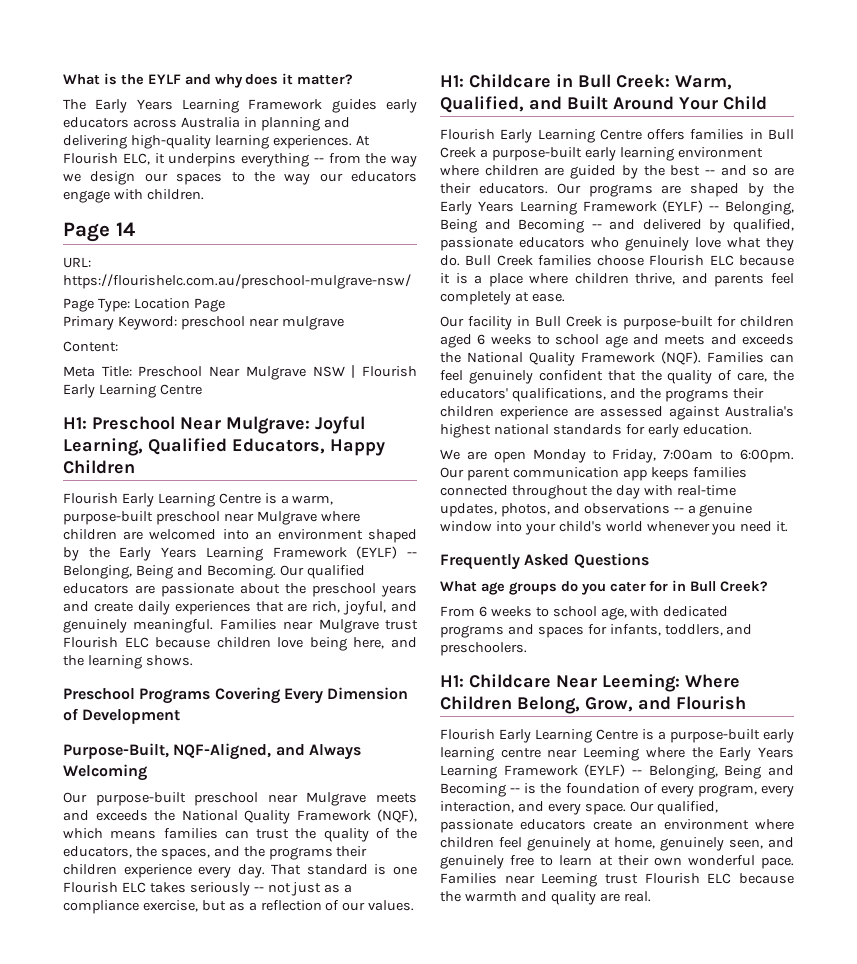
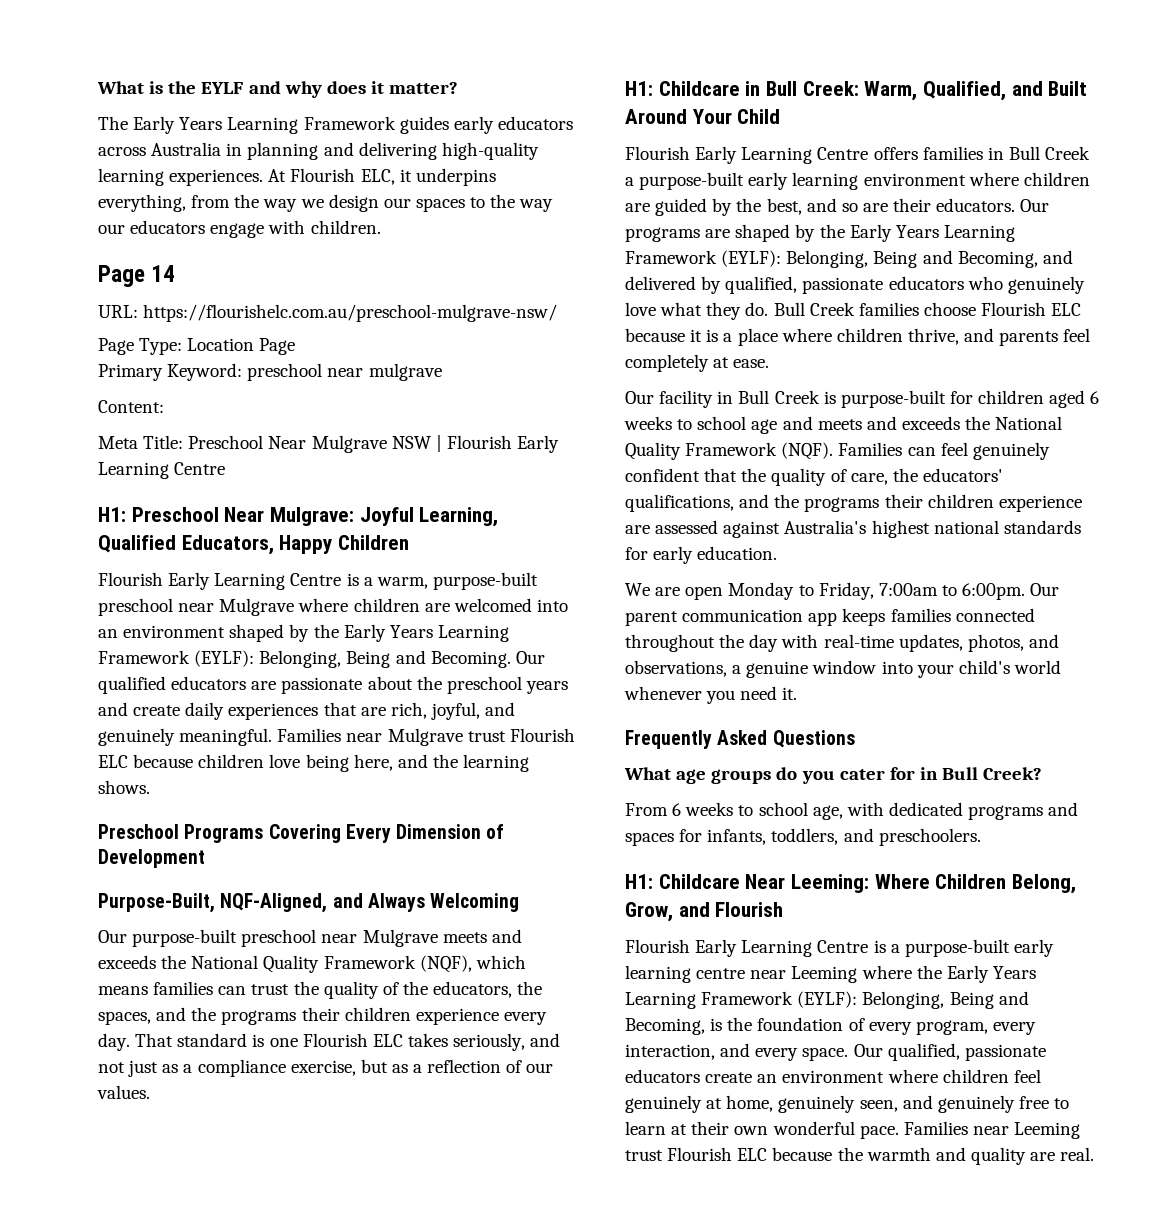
- At Flourish ELC, it underpins everything -- from the way we design our spaces to the way our educators engage with children.
+ At Flourish ELC, it underpins everything, from the way we design our spaces to the way our educators engage with children.
- Flourish Early Learning Centre is a warm, purpose-built preschool near Mulgrave where children are welcomed into an environment shaped by the Early Years Learning Framework (EYLF) -- Belonging, Being and Becoming.
+ Flourish Early Learning Centre is a warm, purpose-built preschool near Mulgrave where children are welcomed into an environment shaped by the Early Years Learning Framework (EYLF): Belonging, Being and Becoming.
- That standard is one Flourish ELC takes seriously -- not just as a compliance exercise, but as a reflection of our values.
+ That standard is one Flourish ELC takes seriously, and not just as a compliance exercise, but as a reflection of our values.
- Flourish Early Learning Centre offers families in Bull Creek a purpose-built early learning environment where children are guided by the best -- and so are their educators.
+ Flourish Early Learning Centre offers families in Bull Creek a purpose-built early learning environment where children are guided by the best, and so are their educators.
- Our programs are shaped by the Early Years Learning Framework (EYLF) -- Belonging, Being and Becoming -- and delivered by qualified, passionate educators who genuinely love what they do.
+ Our programs are shaped by the Early Years Learning Framework (EYLF): Belonging, Being and Becoming, and delivered by qualified, passionate educators who genuinely love what they do.
- Our parent communication app keeps families connected throughout the day with real-time updates, photos, and observations -- a genuine window into your child's world whenever you need it.
+ Our parent communication app keeps families connected throughout the day with real-time updates, photos, and observations, a genuine window into your child's world whenever you need it.
- Flourish Early Learning Centre is a purpose-built early learning centre near Leeming where the Early Years Learning Framework (EYLF) -- Belonging, Being and Becoming -- is the foundation of every program, every interaction, and every space.
+ Flourish Early Learning Centre is a purpose-built early learning centre near Leeming where the Early Years Learning Framework (EYLF): Belonging, Being and Becoming, is the foundation of every program, every interaction, and every space.

